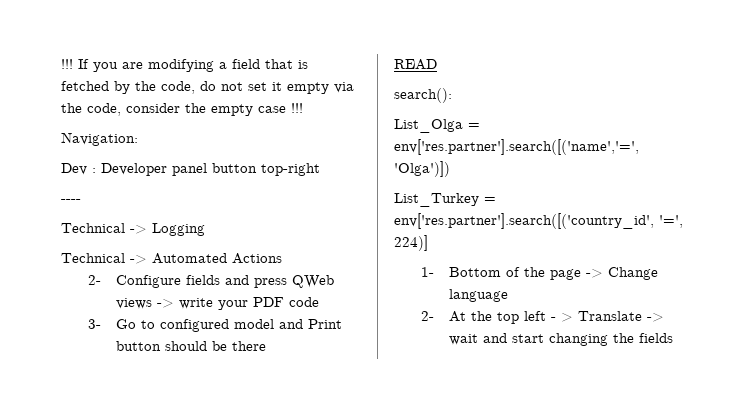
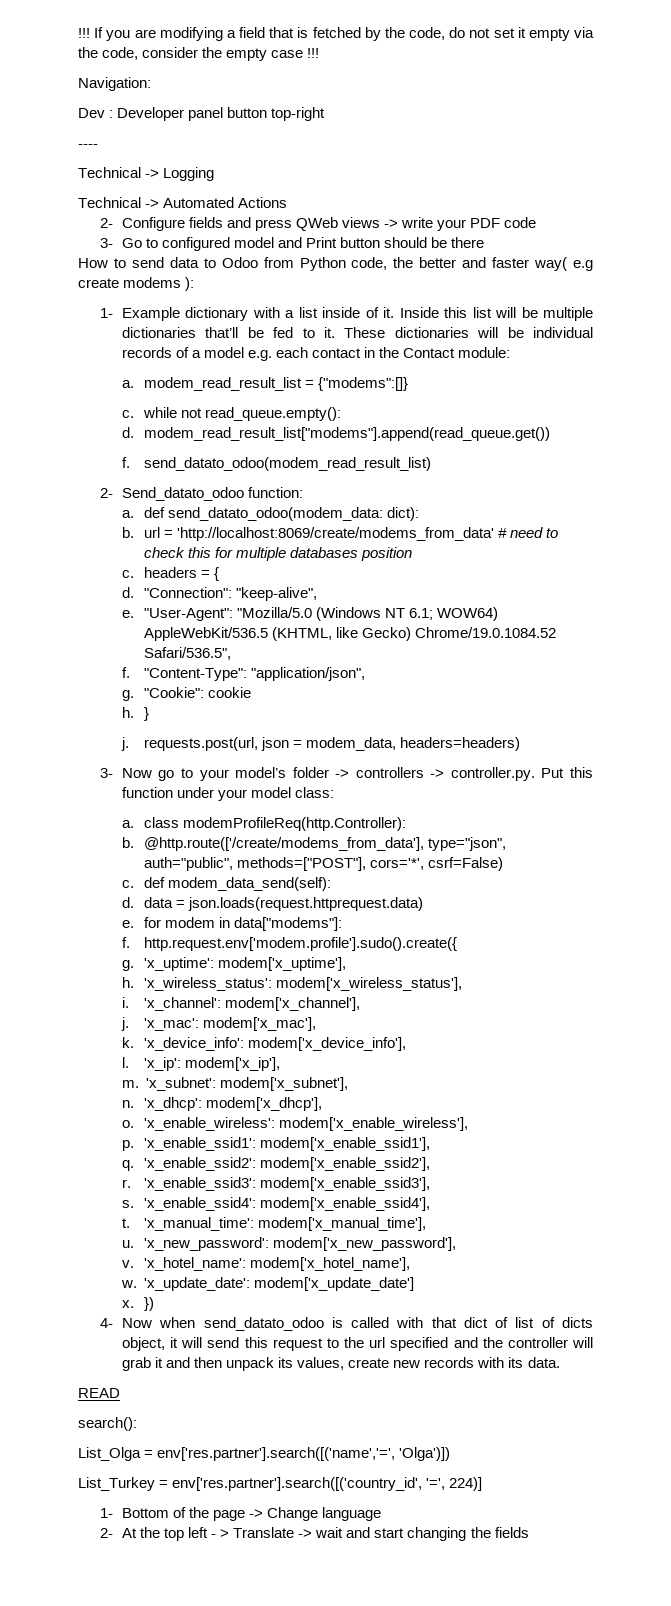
+ How to send data to Odoo from Python code, the better and faster way( e.g create modems ):
+ 1- Example dictionary with a list inside of it. Inside this list will be multiple dictionaries that’ll be fed to it. These dictionaries will be individual records of a model e.g. each contact in the Contact module:
+ a. modem_read_result_list = {"modems":[]}
+ c. while not read_queue.empty():
+ d. modem_read_result_list["modems"].append(read_queue.get())
+ f. send_datato_odoo(modem_read_result_list)
+ 2- Send_datato_odoo function:
+ a. def send_datato_odoo(modem_data: dict):
+ b. url = 'http://localhost:8069/create/modems_from_data' # need to check this for multiple databases position
+ c. headers = {
+ d. "Connection": "keep-alive",
+ e. "User-Agent": "Mozilla/5.0 (Windows NT 6.1; WOW64) AppleWebKit/536.5 (KHTML, like Gecko) Chrome/19.0.1084.52 Safari/536.5",
+ f. "Content-Type": "application/json",
+ g. "Cookie": cookie
+ h. }
+ j. requests.post(url, json = modem_data, headers=headers)
+ 3- Now go to your model’s folder -> controllers -> controller.py. Put this function under your model class:
+ a. class modemProfileReq(http.Controller):
+ b. @http.route(['/create/modems_from_data'], type="json", auth="public", methods=["POST"], cors='*', csrf=False)
+ c. def modem_data_send(self):
+ d. data = json.loads(request.httprequest.data)
+ e. for modem in data["modems"]:
+ f. http.request.env['modem.profile'].sudo().create({
+ g. 'x_uptime': modem['x_uptime'],
+ h. 'x_wireless_status': modem['x_wireless_status'],
+ i. 'x_channel': modem['x_channel'],
+ j. 'x_mac': modem['x_mac'],
+ k. 'x_device_info': modem['x_device_info'],
+ l. 'x_ip': modem['x_ip'],
+ m. 'x_subnet': modem['x_subnet'],
+ n. 'x_dhcp': modem['x_dhcp'],
+ o. 'x_enable_wireless': modem['x_enable_wireless'],
+ p. 'x_enable_ssid1': modem['x_enable_ssid1'],
+ q. 'x_enable_ssid2': modem['x_enable_ssid2'],
+ r. 'x_enable_ssid3': modem['x_enable_ssid3'],
+ s. 'x_enable_ssid4': modem['x_enable_ssid4'],
+ t. 'x_manual_time': modem['x_manual_time'],
+ u. 'x_new_password': modem['x_new_password'],
+ v. 'x_hotel_name': modem['x_hotel_name'],
+ w. 'x_update_date': modem['x_update_date']
+ x. })
+ 4- Now when send_datato_odoo is called with that dict of list of dicts object, it will send this request to the url specified and the controller will grab it and then unpack its values, create new records with its data.

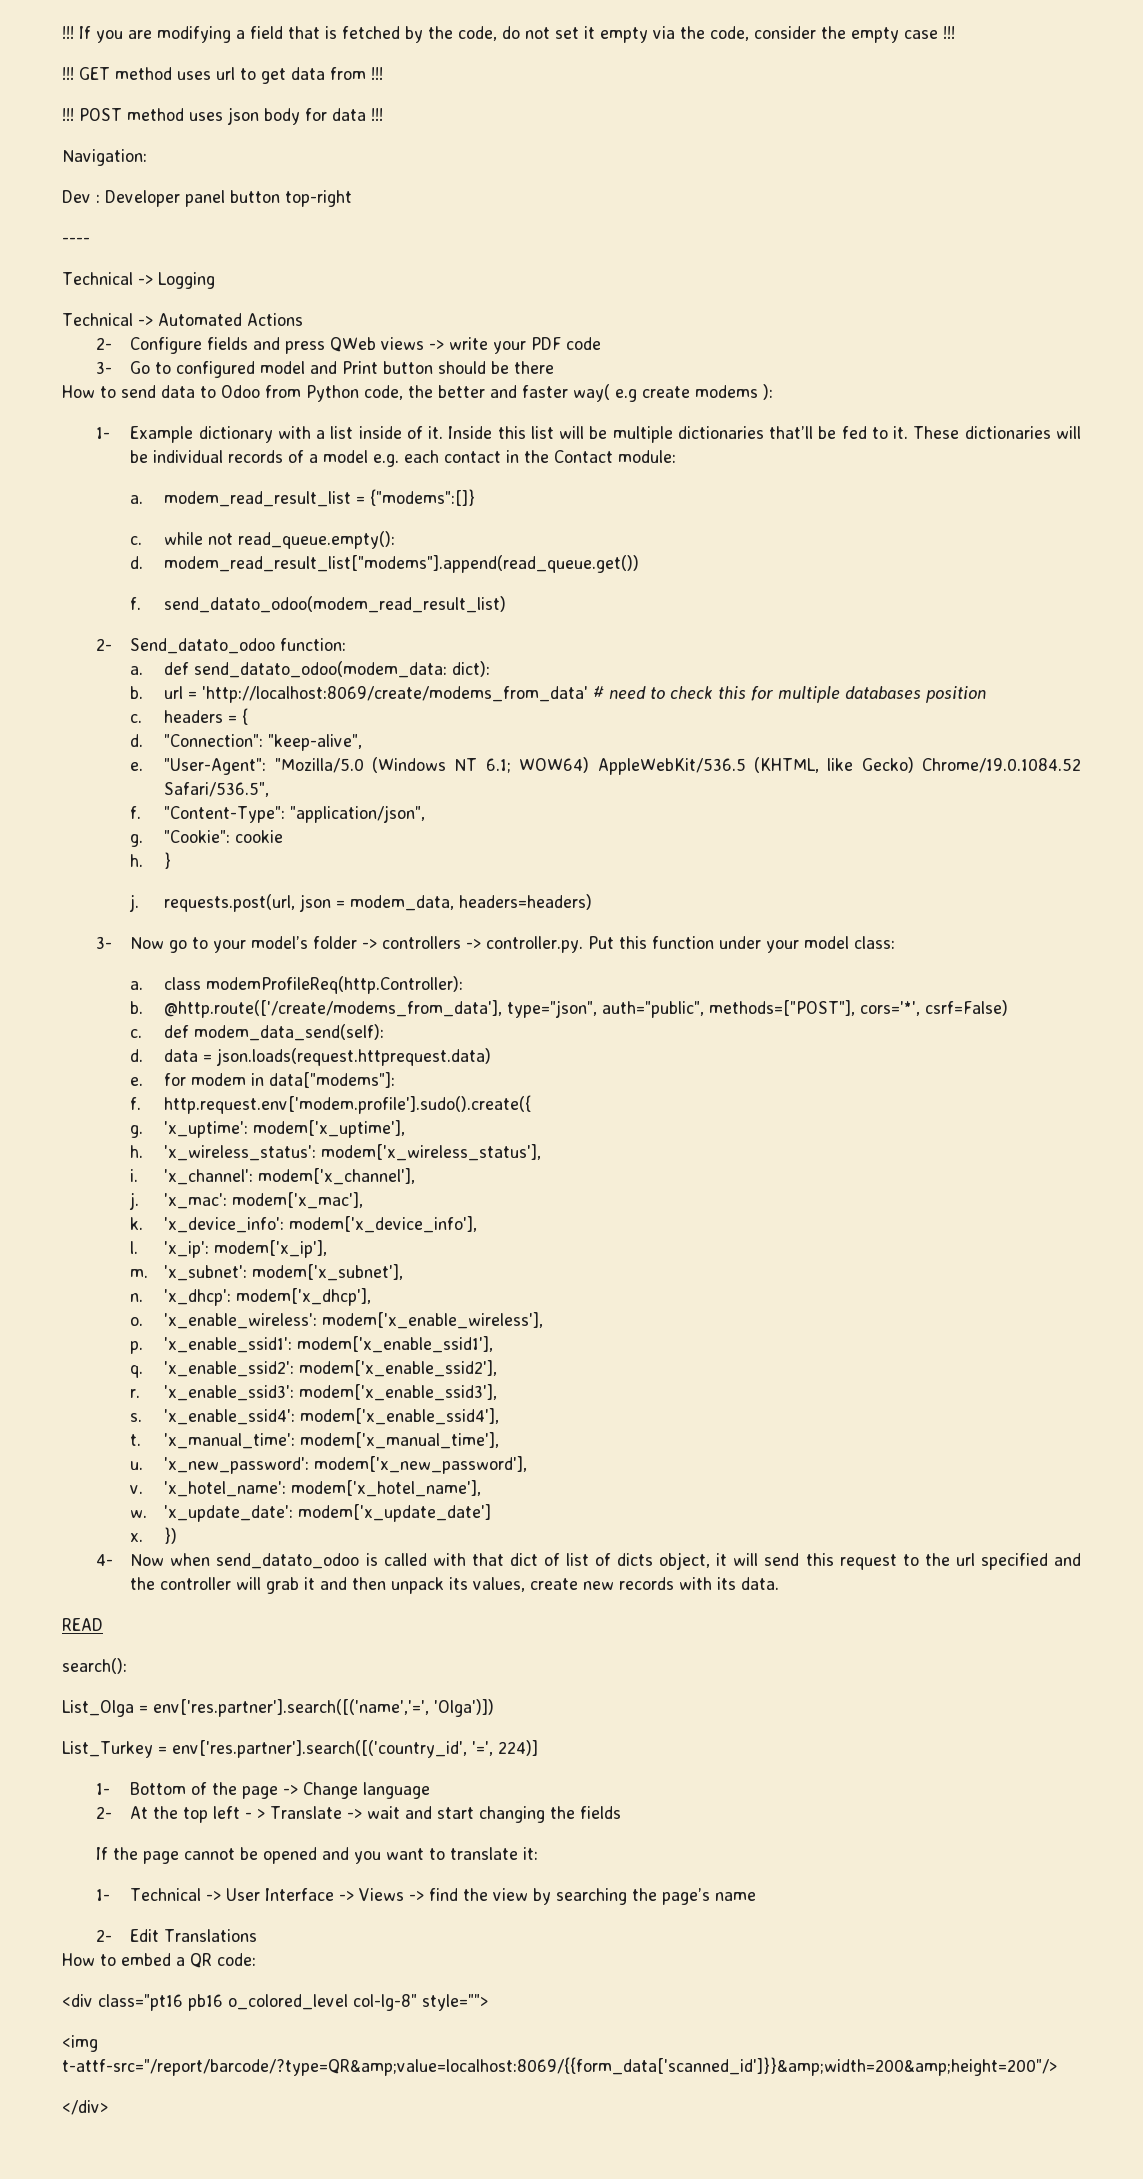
+ !!! GET method uses url to get data from !!!
+ !!! POST method uses json body for data !!!
+ If the page cannot be opened and you want to translate it:
+ 1- Technical -> User Interface -> Views -> find the view by searching the page’s name
+ 2- Edit Translations
+ How to embed a QR code:
+ <div class="pt16 pb16 o_colored_level col-lg-8" style="">
+ <img t-attf-src="/report/barcode/?type=QR&amp;value=localhost:8069/{{form_data['scanned_id']}}&amp;width=200&amp;height=200"/>
+ </div>

